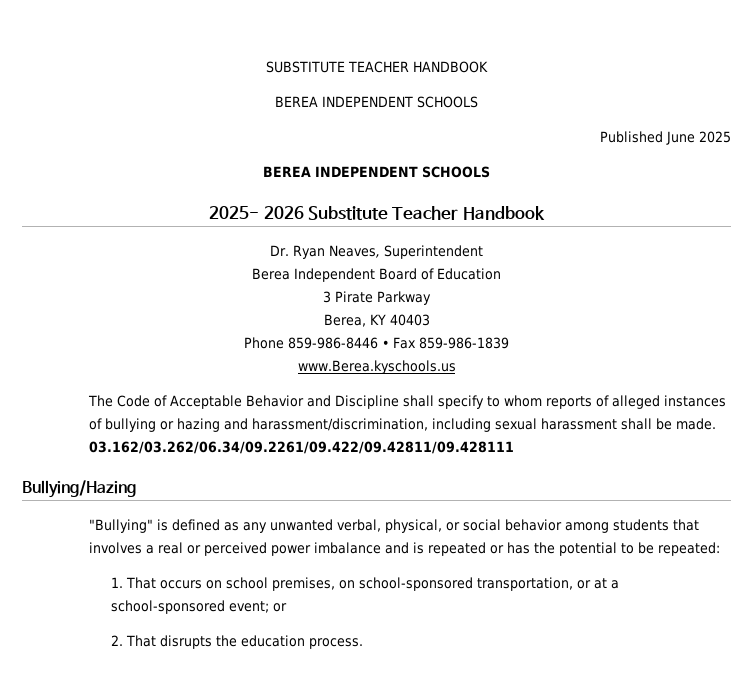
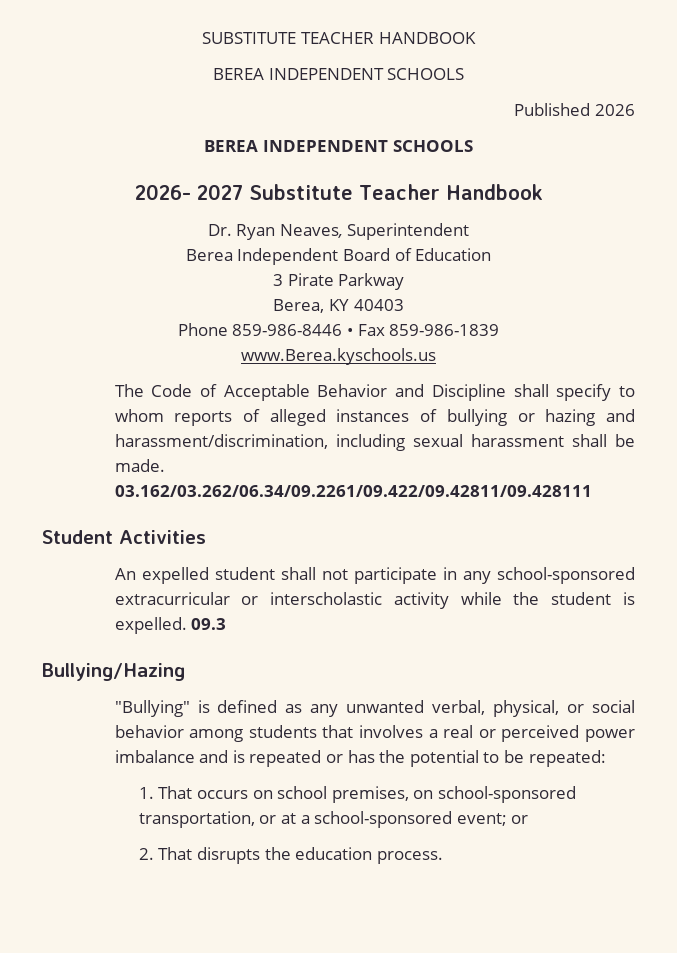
- Published June 2025
+ Published 2026
  BEREA INDEPENDENT SCHOOLS
- 2025- 2026 Substitute Teacher Handbook
+ 2026- 2027 Substitute Teacher Handbook
+ Student Activities
+ An expelled student shall not participate in any school-sponsored extracurricular or interscholastic activity while the student is expelled. 09.3

